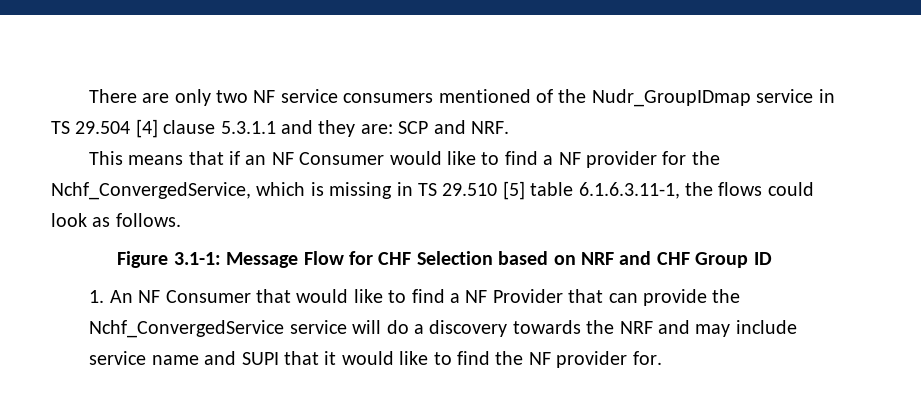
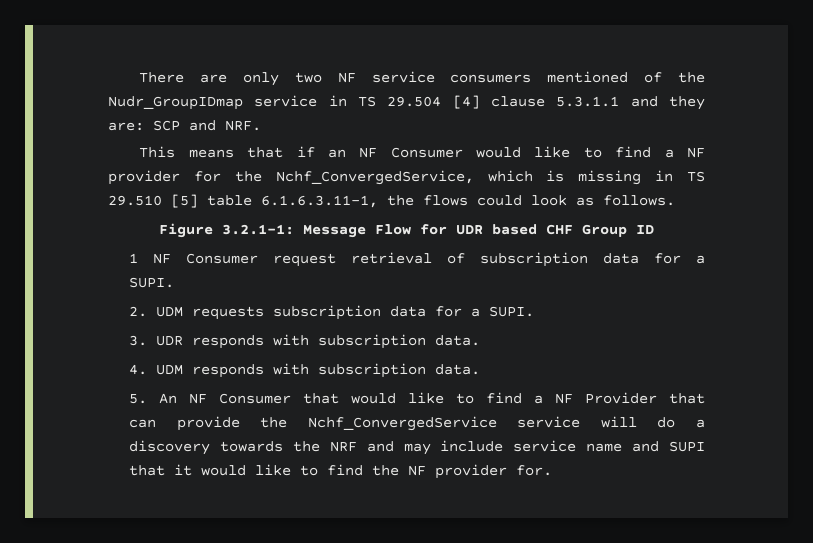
- Figure 3.1-1: Message Flow for CHF Selection based on NRF and CHF Group ID
- 1. An NF Consumer that would like to find a NF Provider that can provide the Nchf_ConvergedService service will do a discovery towards the NRF and may include service name and SUPI that it would like to find the NF provider for.
+ Figure 3.2.1-1: Message Flow for UDR based CHF Group ID
+ 1 NF Consumer request retrieval of subscription data for a SUPI.
+ 2. UDM requests subscription data for a SUPI.
+ 3. UDR responds with subscription data.
+ 4. UDM responds with subscription data.
+ 5. An NF Consumer that would like to find a NF Provider that can provide the Nchf_ConvergedService service will do a discovery towards the NRF and may include service name and SUPI that it would like to find the NF provider for.

